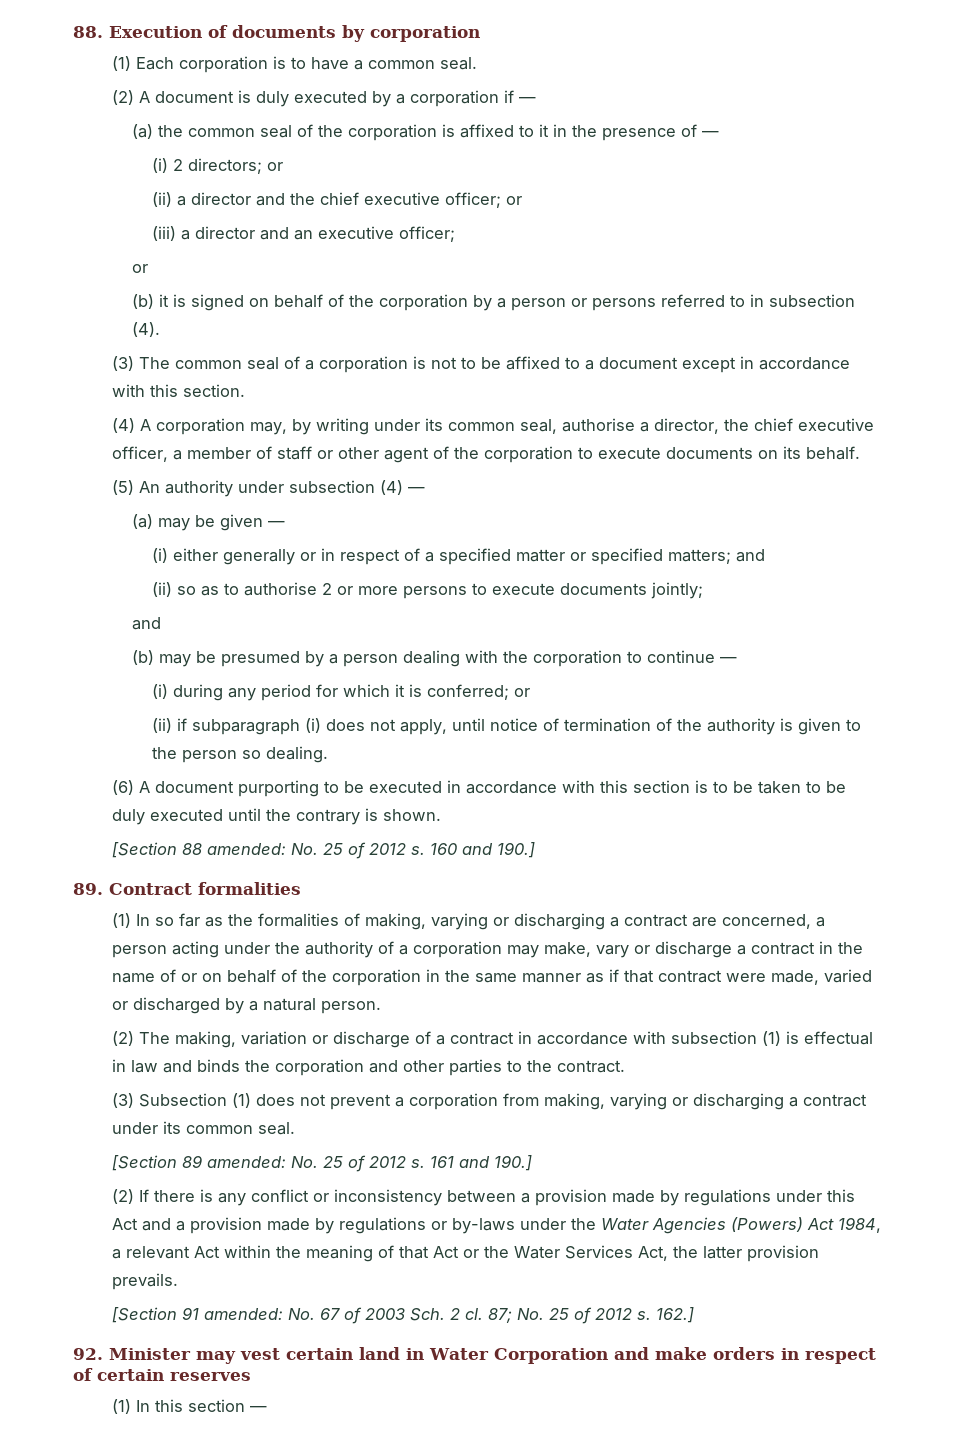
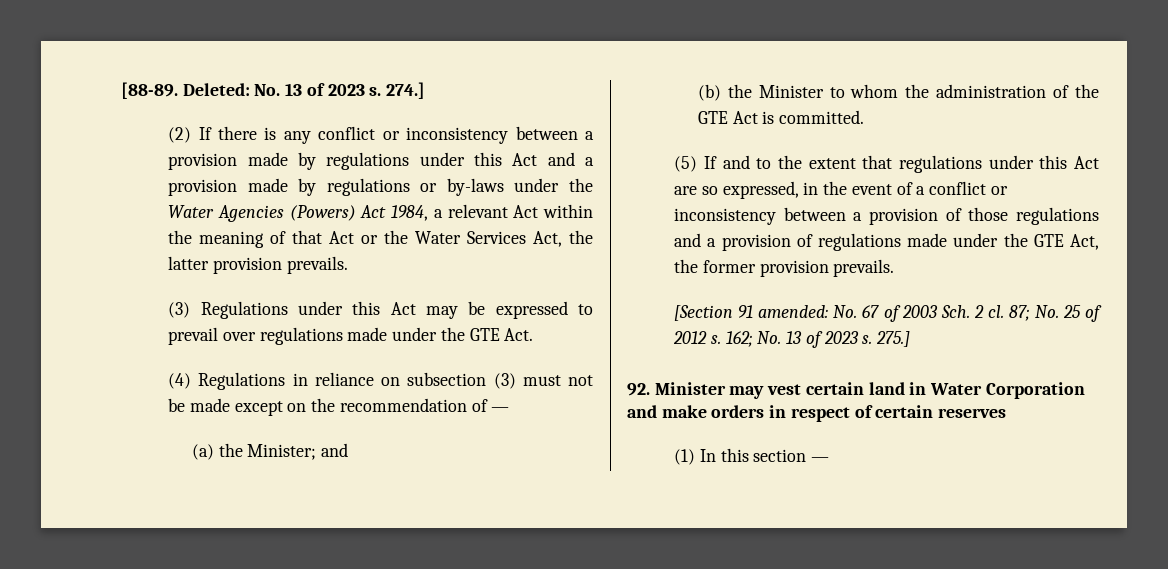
- 88. Execution of documents by corporation
- (1) Each corporation is to have a common seal.
- (2) A document is duly executed by a corporation if —
- (a) the common seal of the corporation is affixed to it in the presence of —
- (i) 2 directors; or
- (ii) a director and the chief executive officer; or
- (iii) a director and an executive officer;
- or
- (b) it is signed on behalf of the corporation by a person or persons referred to in subsection (4).
- (3) The common seal of a corporation is not to be affixed to a document except in accordance with this section.
- (4) A corporation may, by writing under its common seal, authorise a director, the chief executive officer, a member of staff or other agent of the corporation to execute documents on its behalf.
- (5) An authority under subsection (4) —
- (a) may be given —
- (i) either generally or in respect of a specified matter or specified matters; and
- (ii) so as to authorise 2 or more persons to execute documents jointly;
- and
- (b) may be presumed by a person dealing with the corporation to continue —
- (i) during any period for which it is conferred; or
- (ii) if subparagraph (i) does not apply, until notice of termination of the authority is given to the person so dealing.
- (6) A document purporting to be executed in accordance with this section is to be taken to be duly executed until the contrary is shown.
- [Section 88 amended: No. 25 of 2012 s. 160 and 190.]
- 89. Contract formalities
- (1) In so far as the formalities of making, varying or discharging a contract are concerned, a person acting under the authority of a corporation may make, vary or discharge a contract in the name of or on behalf of the corporation in the same manner as if that contract were made, varied or discharged by a natural person.
- (2) The making, variation or discharge of a contract in accordance with subsection (1) is effectual in law and binds the corporation and other parties to the contract.
- (3) Subsection (1) does not prevent a corporation from making, varying or discharging a contract under its common seal.
- [Section 89 amended: No. 25 of 2012 s. 161 and 190.]
+ [88-89. Deleted: No. 13 of 2023 s. 274.]
+ (3) Regulations under this Act may be expressed to prevail over regulations made under the GTE Act.
+ (4) Regulations in reliance on subsection (3) must not be made except on the recommendation of —
+ (a) the Minister; and
+ (b) the Minister to whom the administration of the GTE Act is committed.
+ (5) If and to the extent that regulations under this Act are so expressed, in the event of a conflict or inconsistency between a provision of those regulations and a provision of regulations made under the GTE Act, the former provision prevails.
- 162.]
+ 162; No. 13 of 2023 s. 275.]

